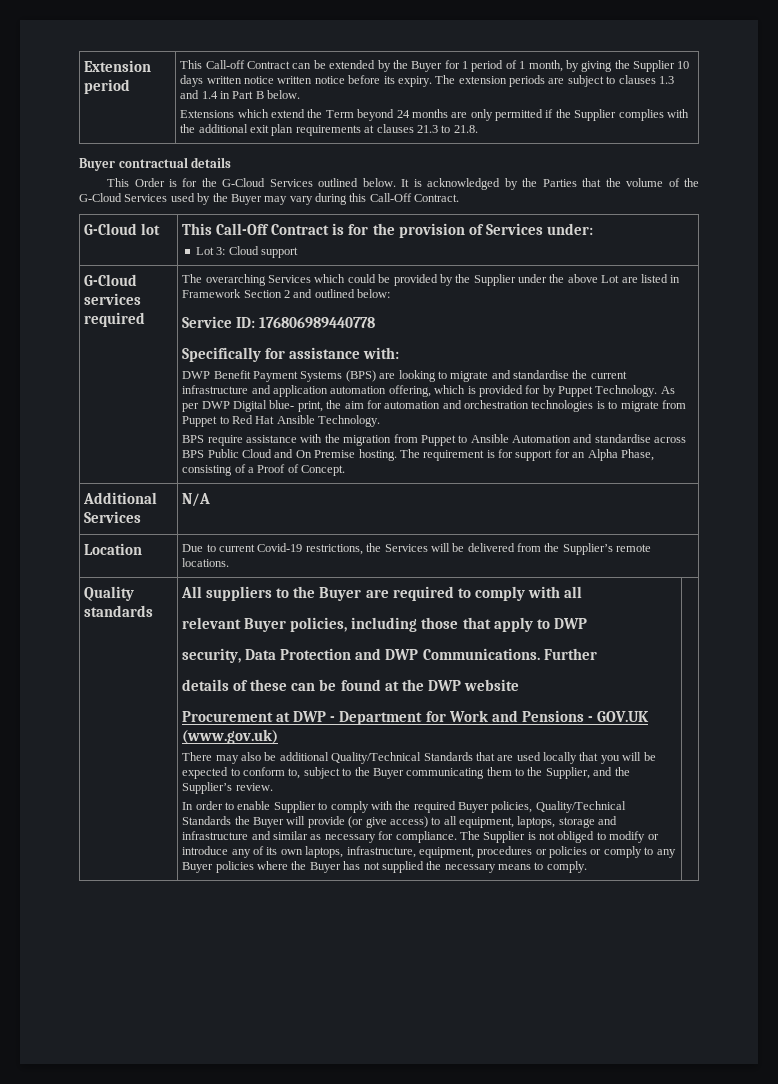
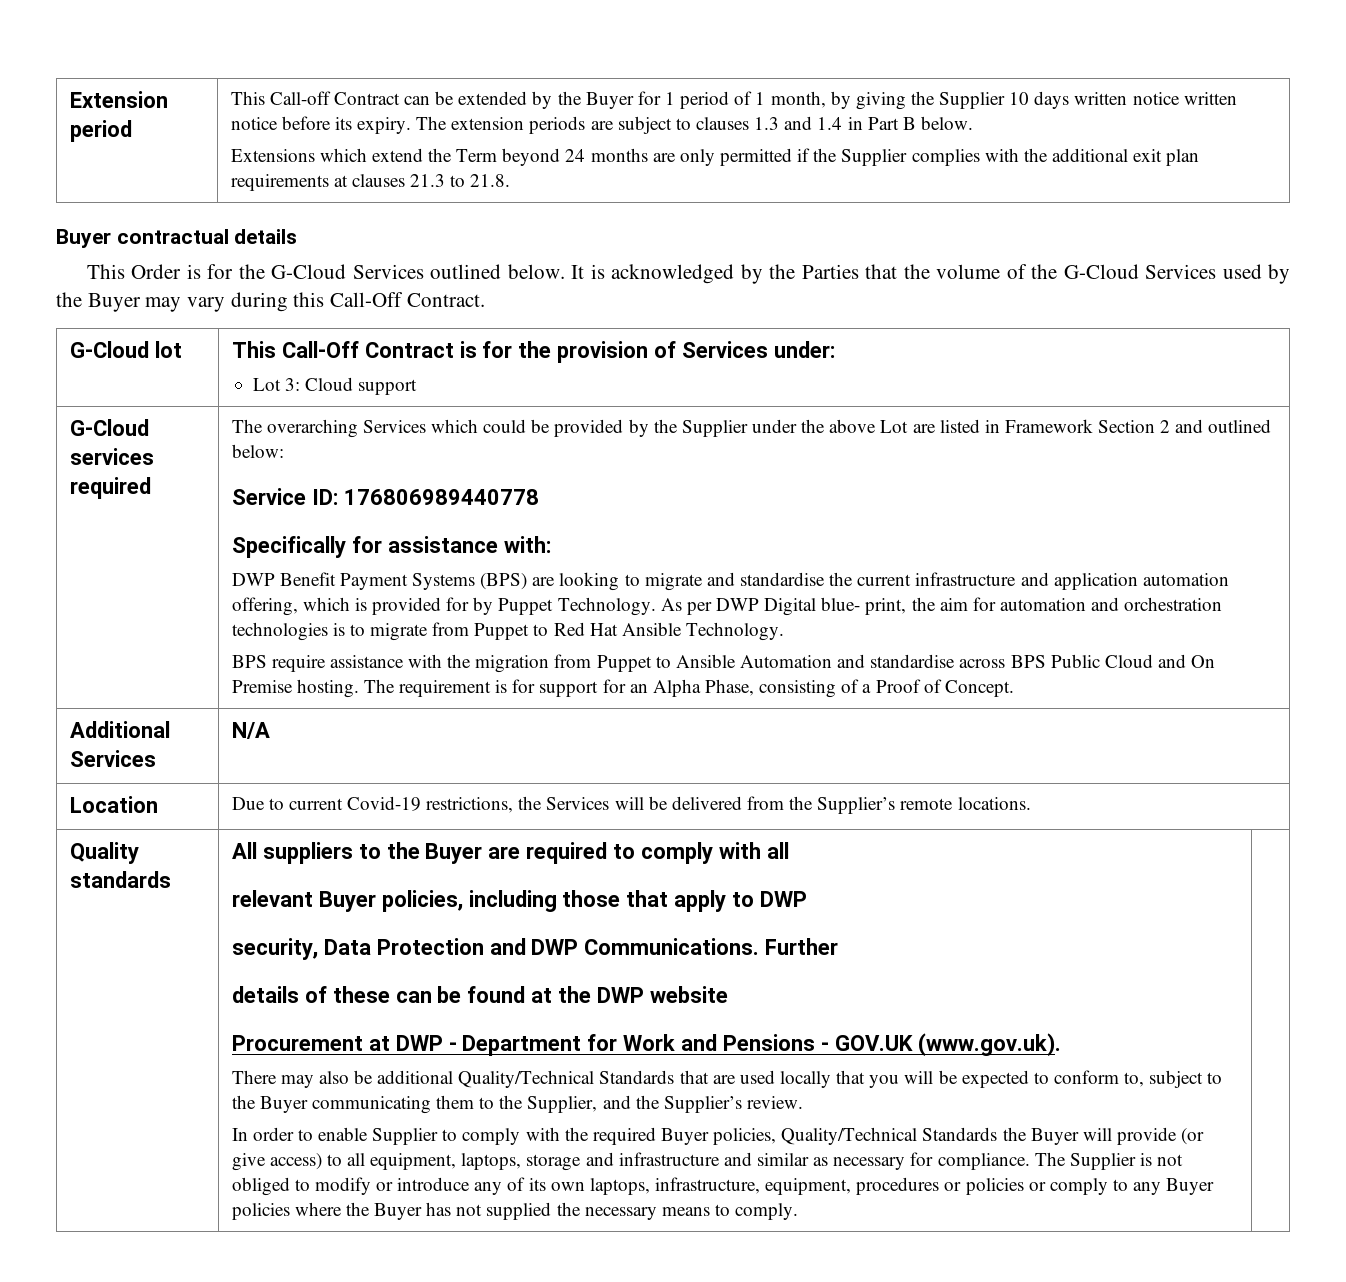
- Procurement at DWP - Department for Work and Pensions - GOV.UK (www.gov.uk)
+ Procurement at DWP - Department for Work and Pensions - GOV.UK (www.gov.uk).

